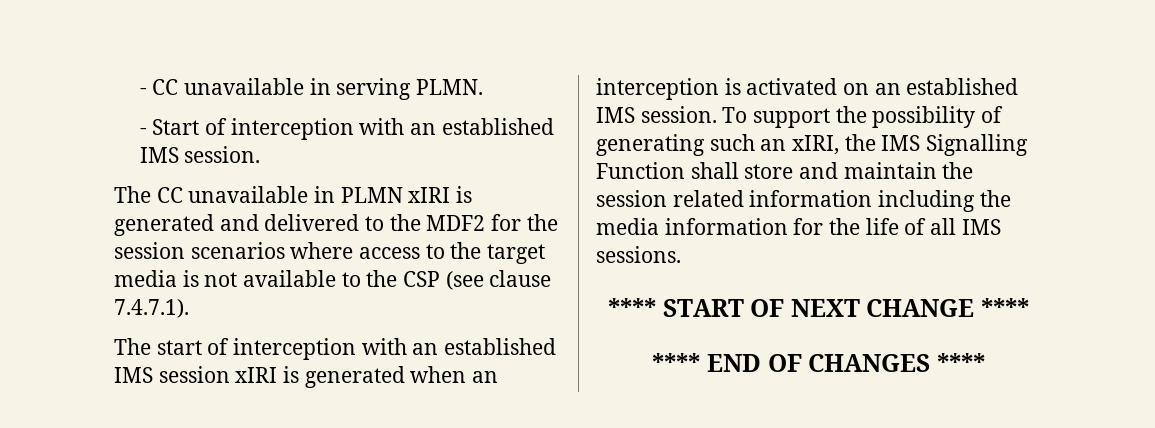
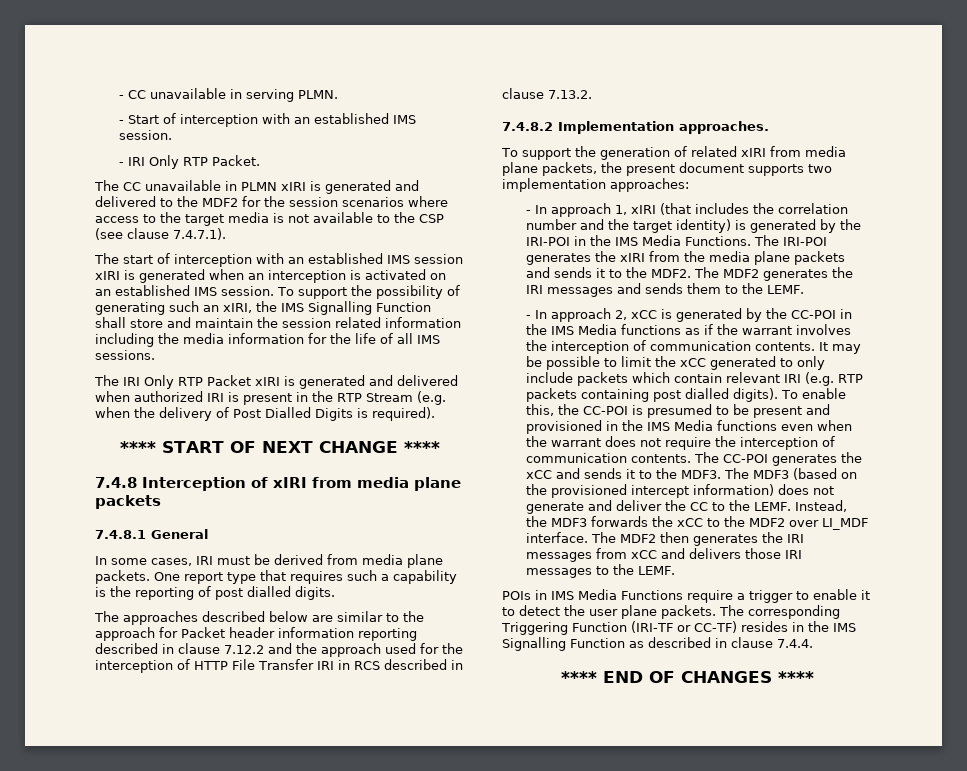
+ - IRI Only RTP Packet.
+ The IRI Only RTP Packet xIRI is generated and delivered when authorized IRI is present in the RTP Stream (e.g. when the delivery of Post Dialled Digits is required).
+ 7.4.8 Interception of xIRI from media plane packets
+ 7.4.8.1 General
+ In some cases, IRI must be derived from media plane packets. One report type that requires such a capability is the reporting of post dialled digits.
+ The approaches described below are similar to the approach for Packet header information reporting described in clause 7.12.2 and the approach used for the interception of HTTP File Transfer IRI in RCS described in clause 7.13.2.
+ 7.4.8.2 Implementation approaches.
+ To support the generation of related xIRI from media plane packets, the present document supports two implementation approaches:
+ - In approach 1, xIRI (that includes the correlation number and the target identity) is generated by the IRI-POI in the IMS Media Functions. The IRI-POI generates the xIRI from the media plane packets and sends it to the MDF2. The MDF2 generates the IRI messages and sends them to the LEMF.
+ - In approach 2, xCC is generated by the CC-POI in the IMS Media functions as if the warrant involves the interception of communication contents. It may be possible to limit the xCC generated to only include packets which contain relevant IRI (e.g. RTP packets containing post dialled digits). To enable this, the CC-POI is presumed to be present and provisioned in the IMS Media functions even when the warrant does not require the interception of communication contents. The CC-POI generates the xCC and sends it to the MDF3. The MDF3 (based on the provisioned intercept information) does not generate and deliver the CC to the LEMF. Instead, the MDF3 forwards the xCC to the MDF2 over LI_MDF interface. The MDF2 then generates the IRI messages from xCC and delivers those IRI messages to the LEMF.
+ POIs in IMS Media Functions require a trigger to enable it to detect the user plane packets. The corresponding Triggering Function (IRI-TF or CC-TF) resides in the IMS Signalling Function as described in clause 7.4.4.

